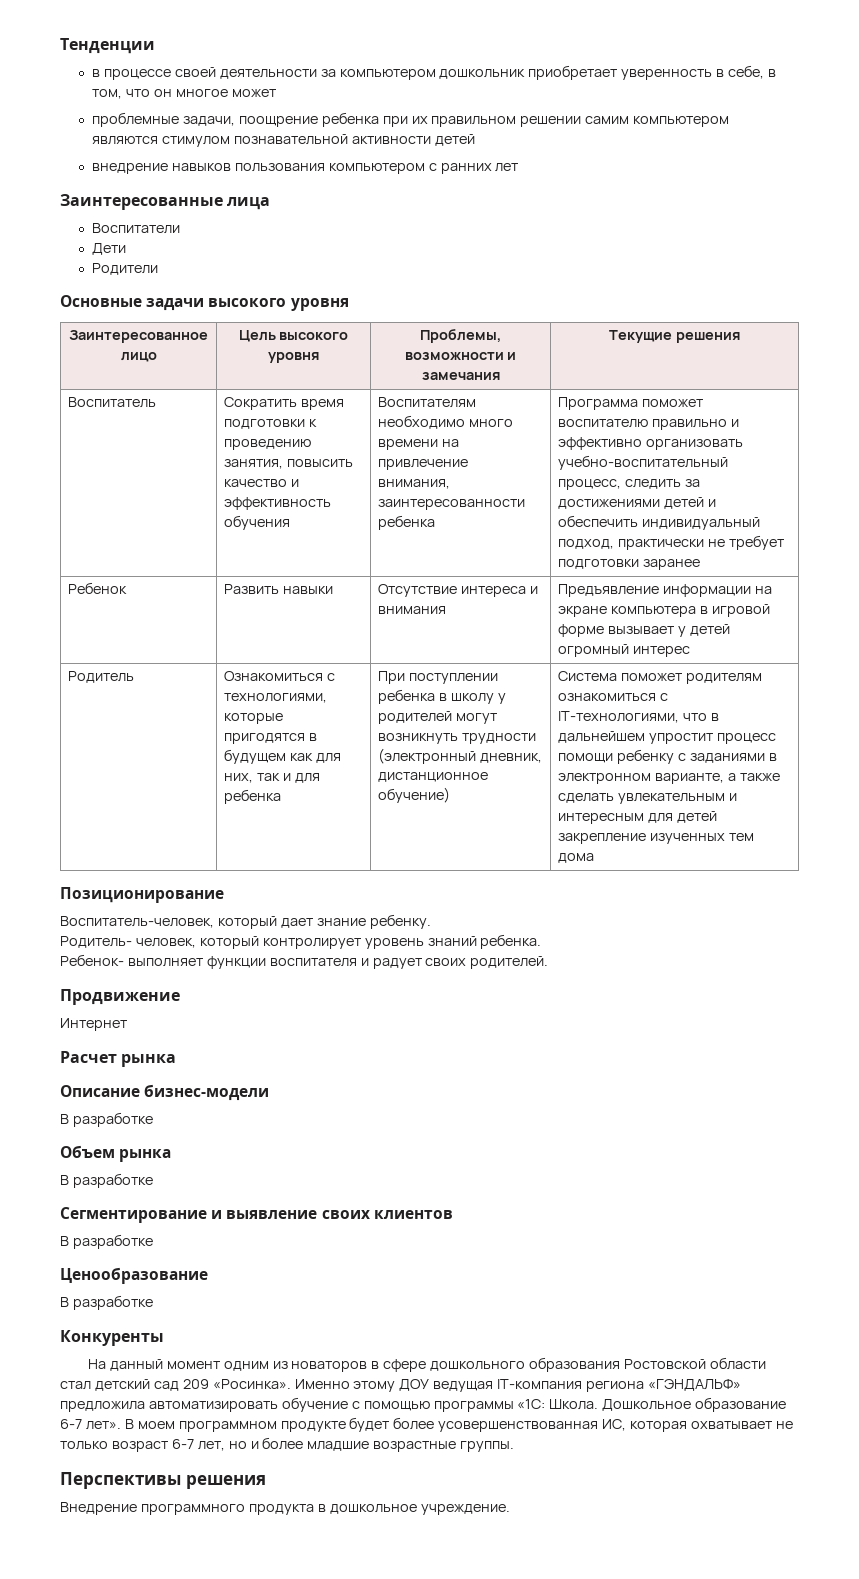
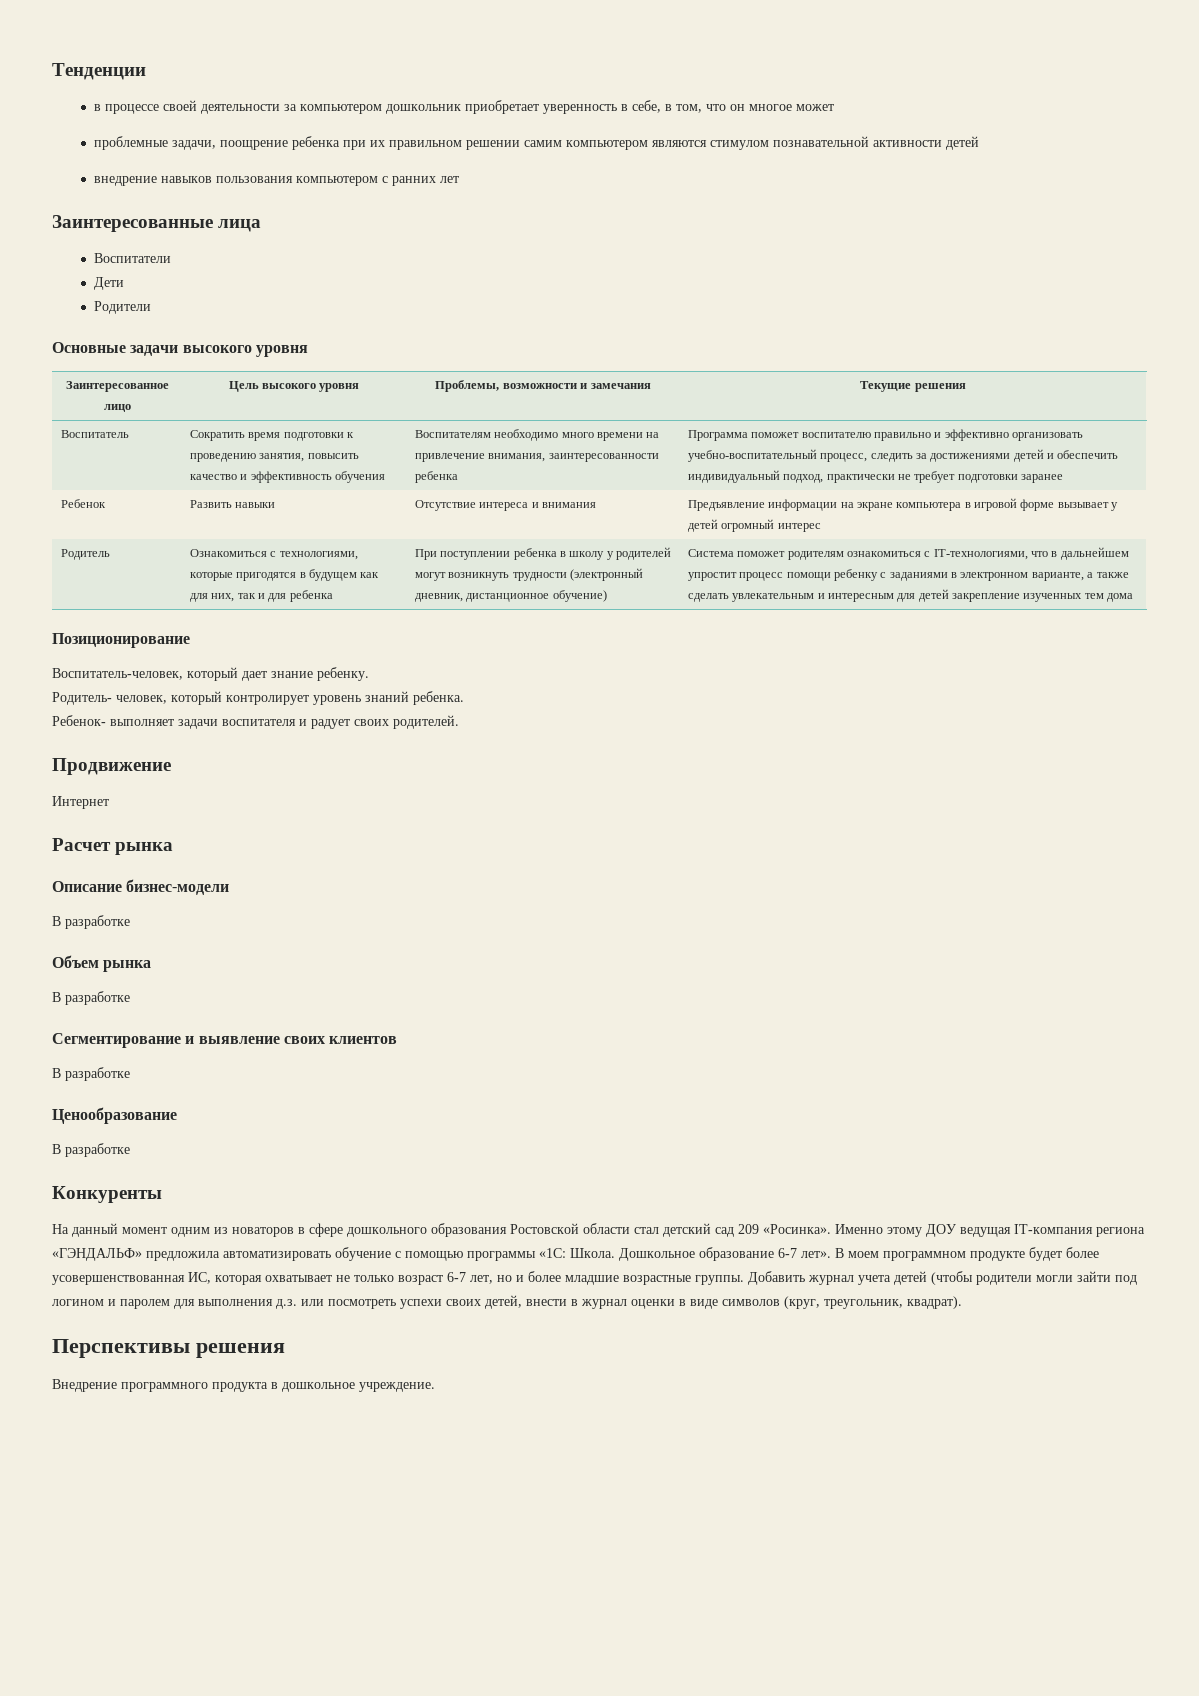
- Ребенок- выполняет функции воспитателя и радует своих родителей.
+ Ребенок- выполняет задачи воспитателя и радует своих родителей.
+ Добавить журнал учета детей (чтобы родители могли зайти под логином и паролем для выполнения д.з. или посмотреть успехи своих детей, внести в журнал оценки в виде символов (круг, треугольник, квадрат).

